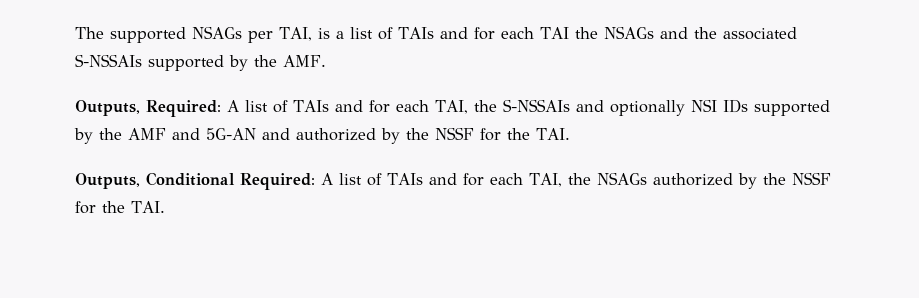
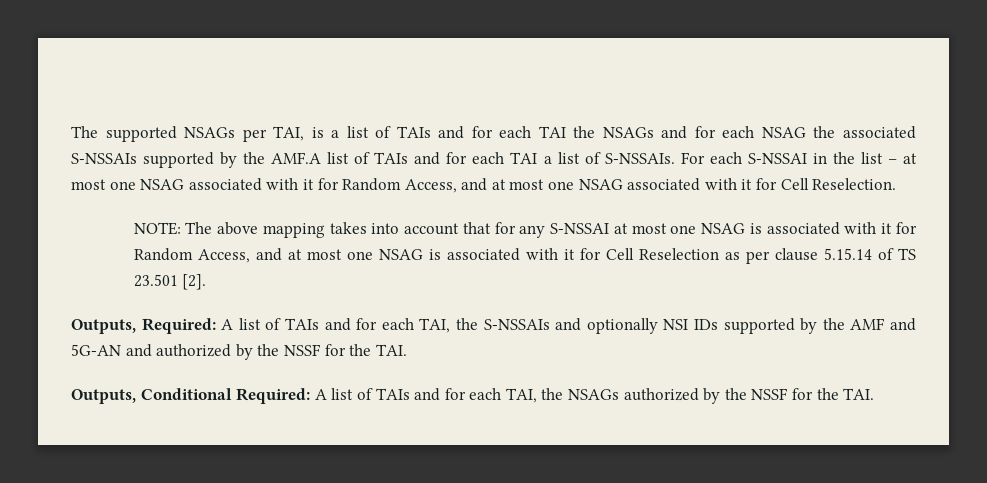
- The supported NSAGs per TAI, is a list of TAIs and for each TAI the NSAGs and the associated S-NSSAIs supported by the AMF.
+ The supported NSAGs per TAI, is a list of TAIs and for each TAI the NSAGs and for each NSAG the associated S-NSSAIs supported by the AMF.A list of TAIs and for each TAI a list of S-NSSAIs. For each S-NSSAI in the list – at most one NSAG associated with it for Random Access, and at most one NSAG associated with it for Cell Reselection.
+ NOTE: The above mapping takes into account that for any S-NSSAI at most one NSAG is associated with it for Random Access, and at most one NSAG is associated with it for Cell Reselection as per clause 5.15.14 of TS 23.501 [2].

